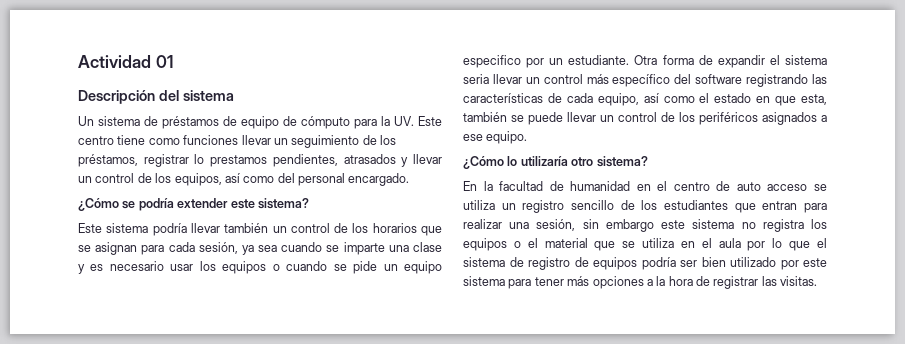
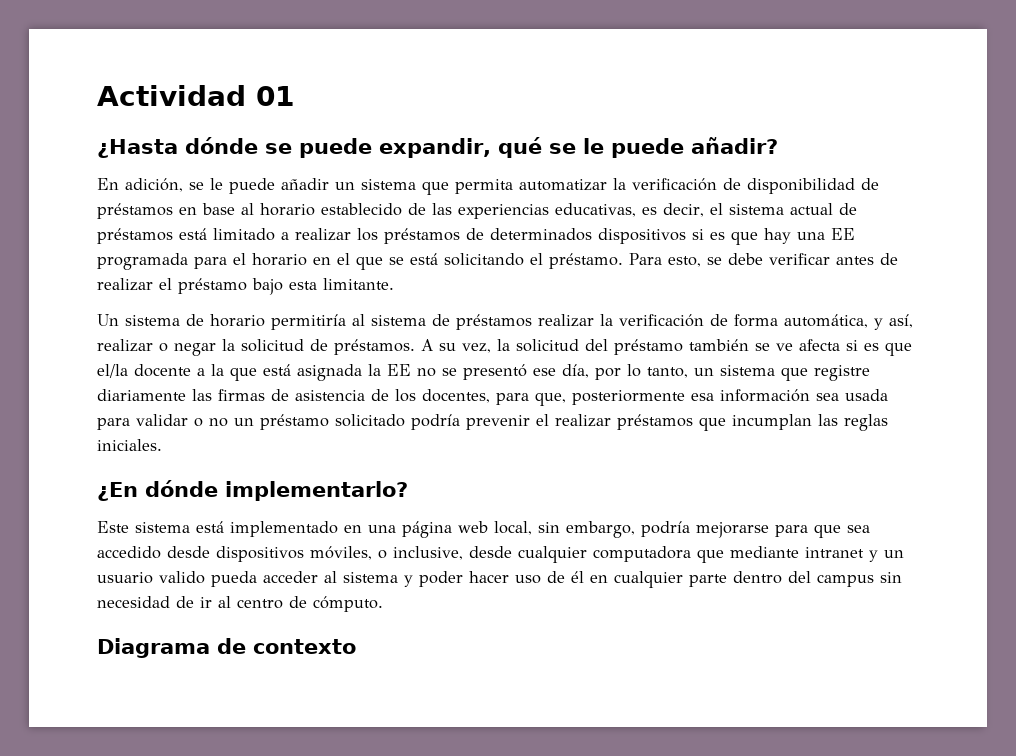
- Descripción del sistema
- Un sistema de préstamos de equipo de cómputo para la UV. Este centro tiene como funciones llevar un seguimiento de los préstamos, registrar lo prestamos pendientes, atrasados y llevar un control de los equipos, así como del personal encargado.
- ¿Cómo se podría extender este sistema?
- Este sistema podría llevar también un control de los horarios que se asignan para cada sesión, ya sea cuando se imparte una clase y es necesario usar los equipos o cuando se pide un equipo especifico por un estudiante. Otra forma de expandir el sistema seria llevar un control más específico del software registrando las características de cada equipo, así como el estado en que esta, también se puede llevar un control de los periféricos asignados a ese equipo.
- ¿Cómo lo utilizaría otro sistema?
- En la facultad de humanidad en el centro de auto acceso se utiliza un registro sencillo de los estudiantes que entran para realizar una sesión, sin embargo este sistema no registra los equipos o el material que se utiliza en el aula por lo que el sistema de registro de equipos podría ser bien utilizado por este sistema para tener más opciones a la hora de registrar las visitas.
+ ¿Hasta dónde se puede expandir, qué se le puede añadir?
+ En adición, se le puede añadir un sistema que permita automatizar la verificación de disponibilidad de préstamos en base al horario establecido de las experiencias educativas, es decir, el sistema actual de préstamos está limitado a realizar los préstamos de determinados dispositivos si es que hay una EE programada para el horario en el que se está solicitando el préstamo. Para esto, se debe verificar antes de realizar el préstamo bajo esta limitante.
+ Un sistema de horario permitiría al sistema de préstamos realizar la verificación de forma automática, y así, realizar o negar la solicitud de préstamos. A su vez, la solicitud del préstamo también se ve afecta si es que el/la docente a la que está asignada la EE no se presentó ese día, por lo tanto, un sistema que registre diariamente las firmas de asistencia de los docentes, para que, posteriormente esa información sea usada para validar o no un préstamo solicitado podría prevenir el realizar préstamos que incumplan las reglas iniciales.
+ ¿En dónde implementarlo?
+ Este sistema está implementado en una página web local, sin embargo, podría mejorarse para que sea accedido desde dispositivos móviles, o inclusive, desde cualquier computadora que mediante intranet y un usuario valido pueda acceder al sistema y poder hacer uso de él en cualquier parte dentro del campus sin necesidad de ir al centro de cómputo.
+ Diagrama de contexto

